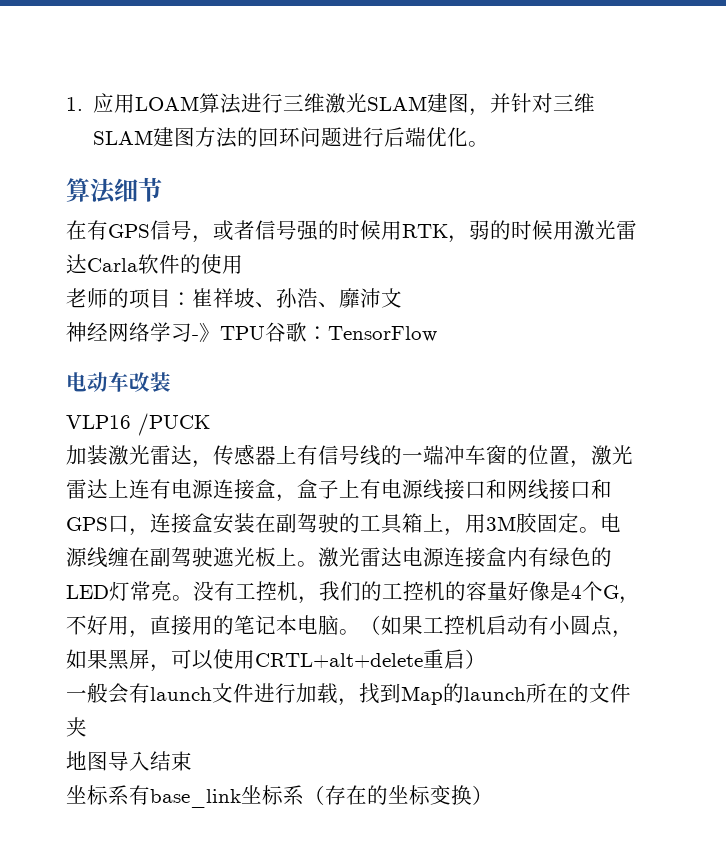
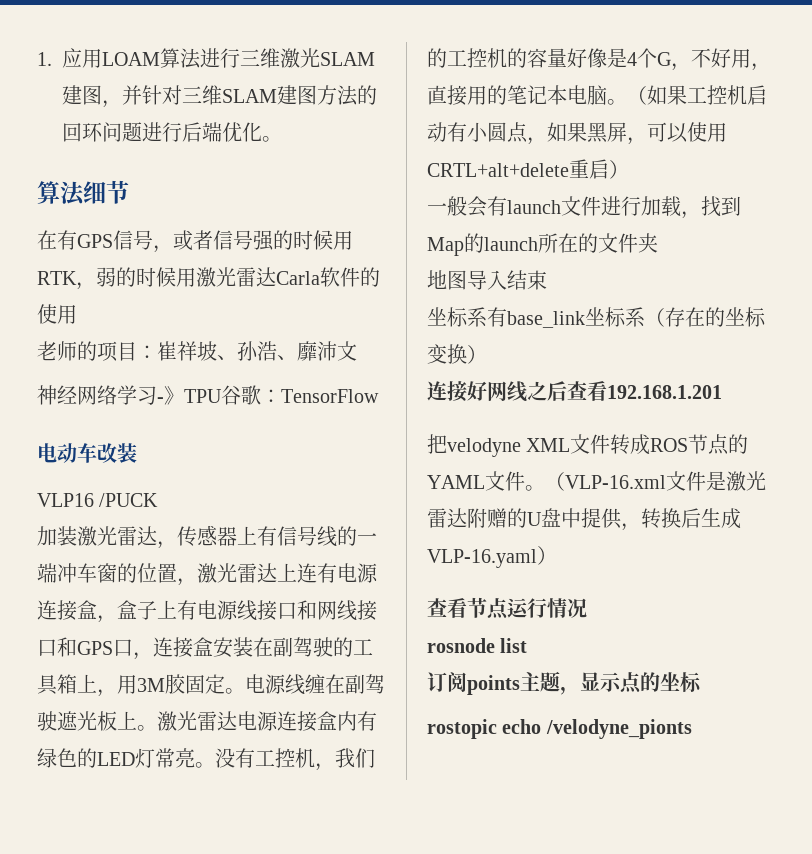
+ 连接好网线之后查看192.168.1.201
+ 把velodyne XML文件转成ROS节点的YAML文件。（VLP-16.xml文件是激光雷达附赠的U盘中提供，转换后生成VLP-16.yaml）
+ 查看节点运行情况
+ rosnode list
+ 订阅points主题，显示点的坐标
+ rostopic echo /velodyne_pionts

